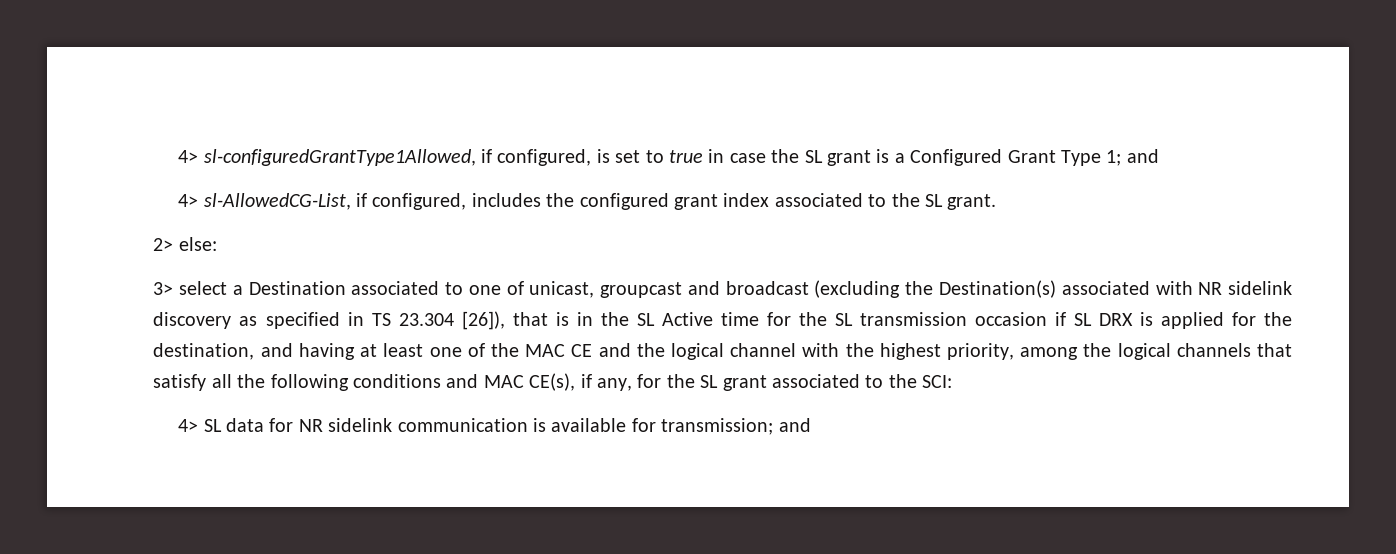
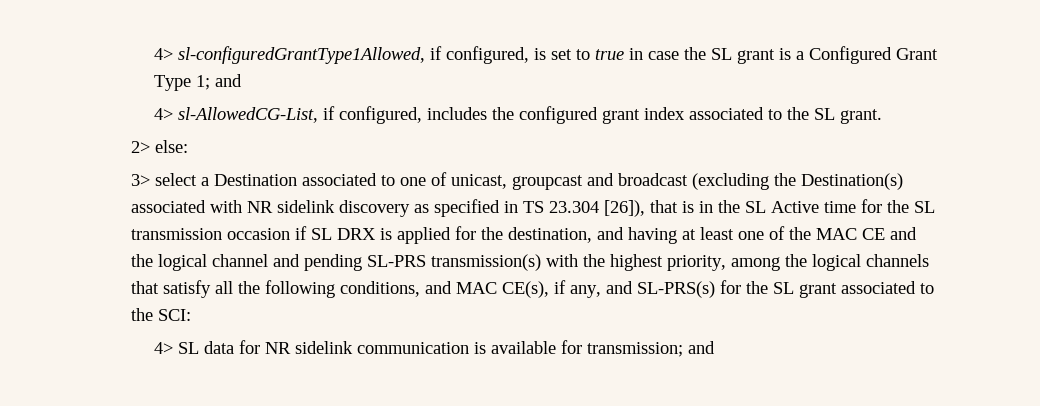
- 3> select a Destination associated to one of unicast, groupcast and broadcast (excluding the Destination(s) associated with NR sidelink discovery as specified in TS 23.304 [26]), that is in the SL Active time for the SL transmission occasion if SL DRX is applied for the destination, and having at least one of the MAC CE and the logical channel with the highest priority, among the logical channels that satisfy all the following conditions and MAC CE(s), if any, for the SL grant associated to the SCI:
+ 3> select a Destination associated to one of unicast, groupcast and broadcast (excluding the Destination(s) associated with NR sidelink discovery as specified in TS 23.304 [26]), that is in the SL Active time for the SL transmission occasion if SL DRX is applied for the destination, and having at least one of the MAC CE and the logical channel and pending SL-PRS transmission(s) with the highest priority, among the logical channels that satisfy all the following conditions, and MAC CE(s), if any, and SL-PRS(s) for the SL grant associated to the SCI:

